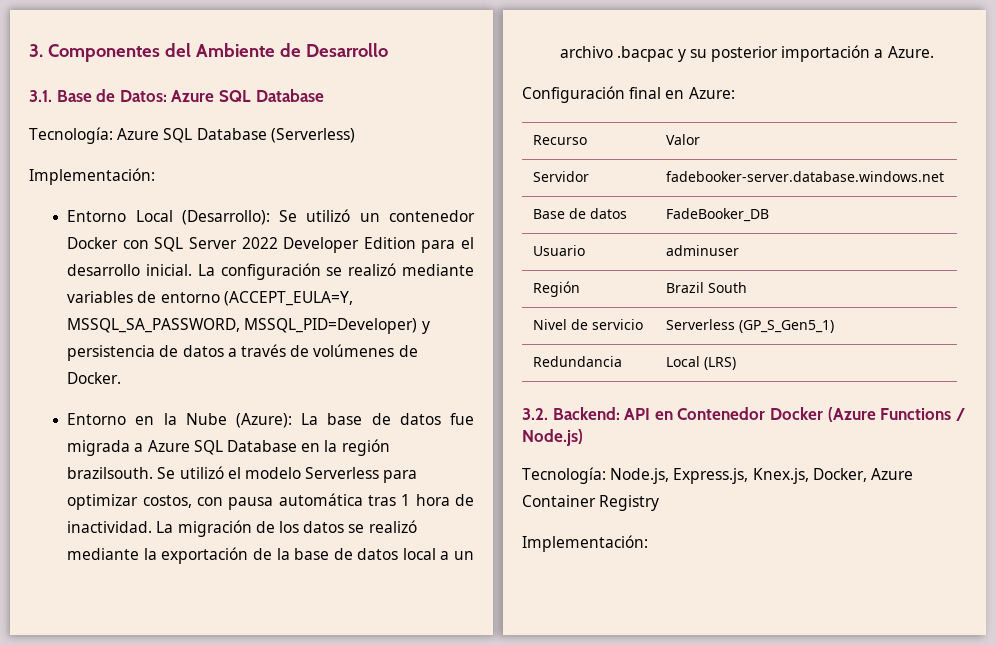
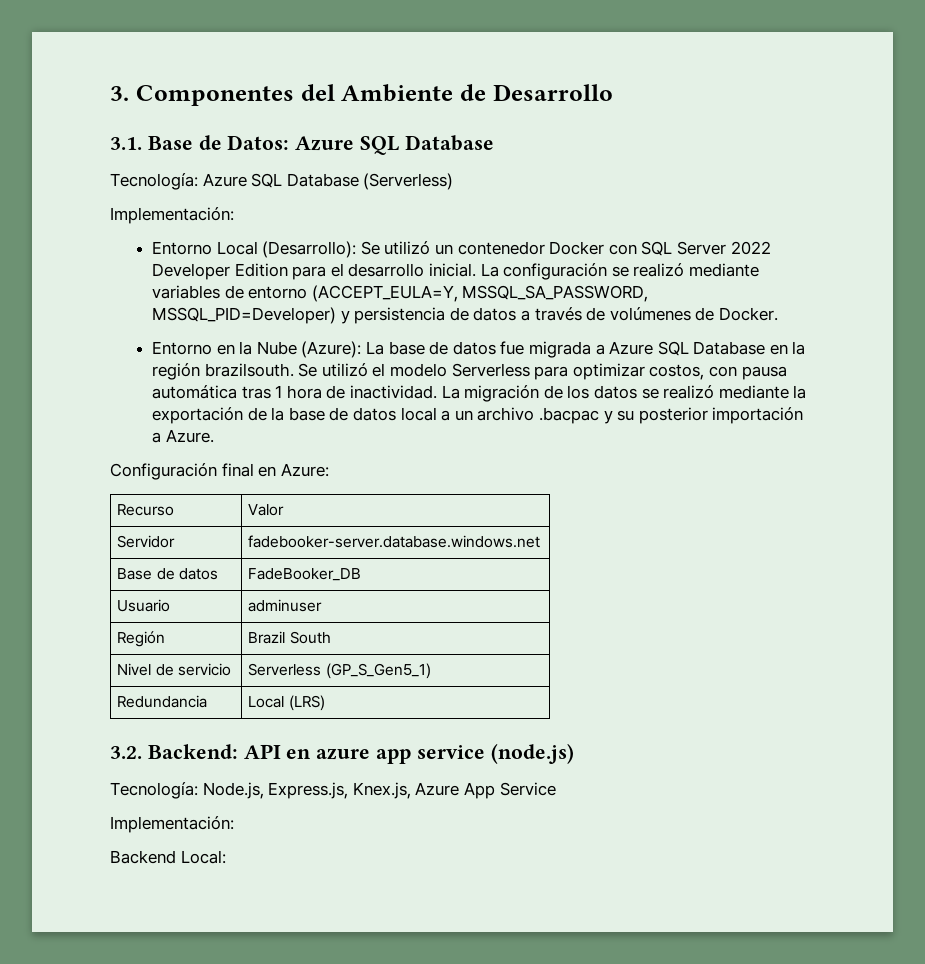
- 3.2. Backend: API en Contenedor Docker (Azure Functions / Node.js)
+ 3.2. Backend: API en azure app service (node.js)
- Tecnología: Node.js, Express.js, Knex.js, Docker, Azure Container Registry
+ Tecnología: Node.js, Express.js, Knex.js, Azure App Service
  Implementación:
+ Backend Local:

